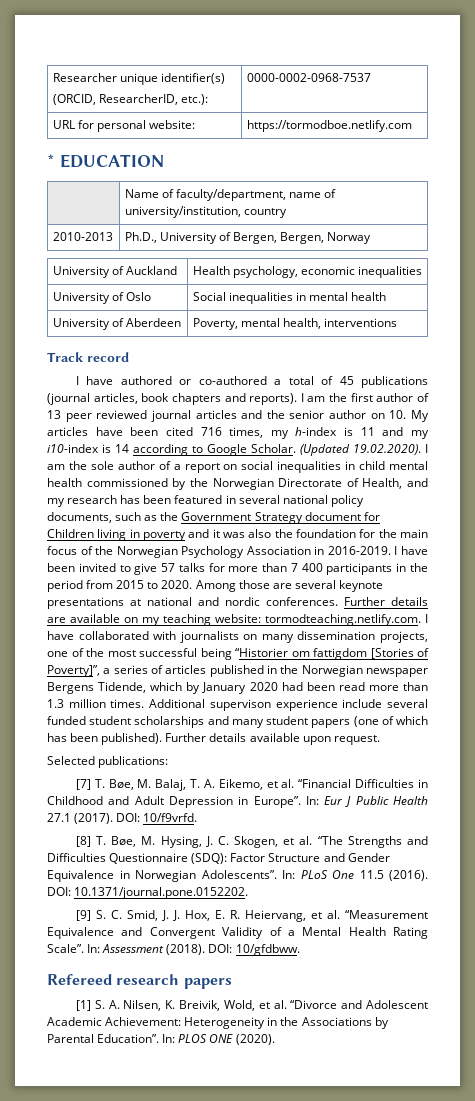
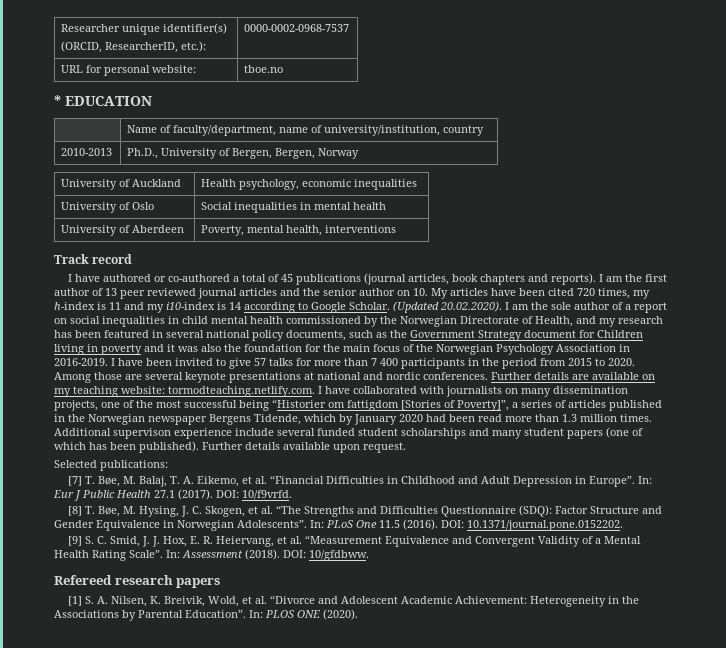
- URL for personal website: | https://tormodboe.netlify.com
+ URL for personal website: | tboe.no
- I am the first author of 13 peer reviewed journal articles and the senior author on 10. My articles have been cited 716 times, my h-index is 11 and my i10-index is 14 according to Google Scholar.
+ I am the first author of 13 peer reviewed journal articles and the senior author on 10. My articles have been cited 720 times, my h-index is 11 and my i10-index is 14 according to Google Scholar.
- (Updated 19.02.2020). I am the sole author of a report on social inequalities in child mental health commissioned by the Norwegian Directorate of Health, and my research has been featured in several national policy documents, such as the Government Strategy document for Children living in poverty and it was also the foundation for the main focus of the Norwegian Psychology Association in 2016-2019.
+ (Updated 20.02.2020). I am the sole author of a report on social inequalities in child mental health commissioned by the Norwegian Directorate of Health, and my research has been featured in several national policy documents, such as the Government Strategy document for Children living in poverty and it was also the foundation for the main focus of the Norwegian Psychology Association in 2016-2019.

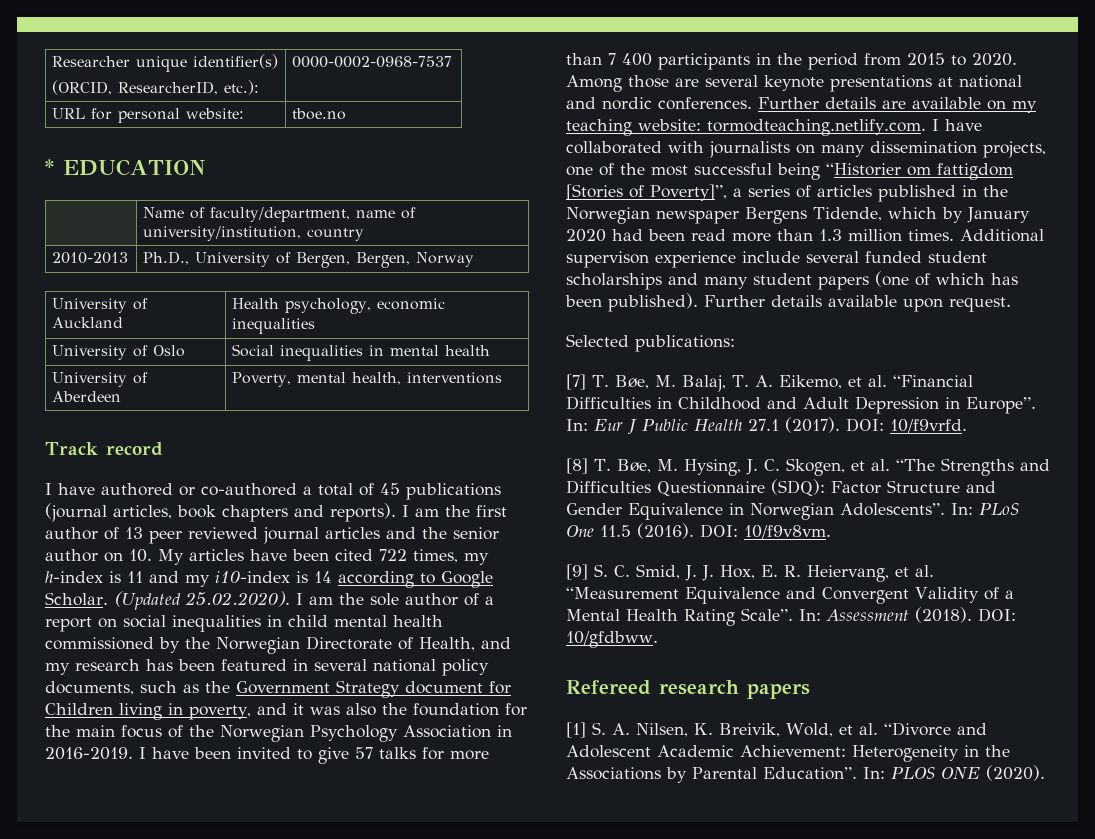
- I am the first author of 13 peer reviewed journal articles and the senior author on 10. My articles have been cited 720 times, my h-index is 11 and my i10-index is 14 according to Google Scholar.
+ I am the first author of 13 peer reviewed journal articles and the senior author on 10. My articles have been cited 722 times, my h-index is 11 and my i10-index is 14 according to Google Scholar.
- (Updated 20.02.2020). I am the sole author of a report on social inequalities in child mental health commissioned by the Norwegian Directorate of Health, and my research has been featured in several national policy documents, such as the Government Strategy document for Children living in poverty and it was also the foundation for the main focus of the Norwegian Psychology Association in 2016-2019.
+ (Updated 25.02.2020). I am the sole author of a report on social inequalities in child mental health commissioned by the Norwegian Directorate of Health, and my research has been featured in several national policy documents, such as the Government Strategy document for Children living in poverty, and it was also the foundation for the main focus of the Norwegian Psychology Association in 2016-2019.
- DOI: 10.1371/journal.pone.0152202.
+ DOI: 10/f9v8vm.

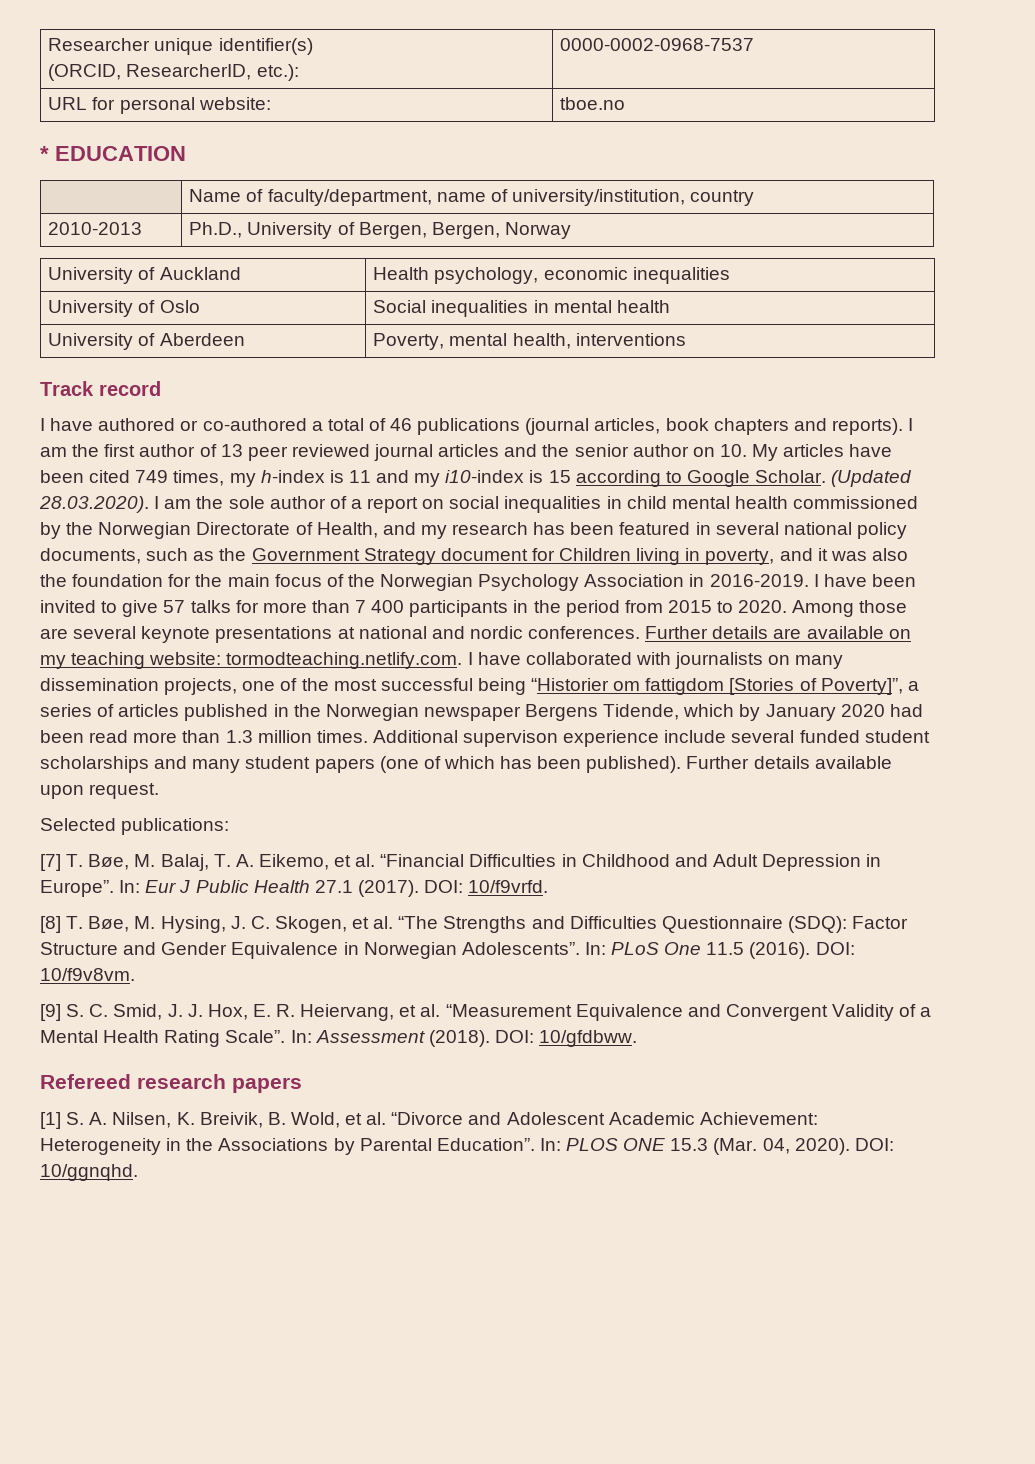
- I have authored or co-authored a total of 45 publications (journal articles, book chapters and reports).
+ I have authored or co-authored a total of 46 publications (journal articles, book chapters and reports).
- I am the first author of 13 peer reviewed journal articles and the senior author on 10. My articles have been cited 722 times, my h-index is 11 and my i10-index is 14 according to Google Scholar.
+ I am the first author of 13 peer reviewed journal articles and the senior author on 10. My articles have been cited 749 times, my h-index is 11 and my i10-index is 15 according to Google Scholar.
- (Updated 25.02.2020). I am the sole author of a report on social inequalities in child mental health commissioned by the Norwegian Directorate of Health, and my research has been featured in several national policy documents, such as the Government Strategy document for Children living in poverty, and it was also the foundation for the main focus of the Norwegian Psychology Association in 2016-2019.
+ (Updated 28.03.2020). I am the sole author of a report on social inequalities in child mental health commissioned by the Norwegian Directorate of Health, and my research has been featured in several national policy documents, such as the Government Strategy document for Children living in poverty, and it was also the foundation for the main focus of the Norwegian Psychology Association in 2016-2019.
- [1] S. A. Nilsen, K. Breivik, Wold, et al. “Divorce and Adolescent Academic Achievement: Heterogeneity in the Associations by Parental Education”.
+ [1] S. A. Nilsen, K. Breivik, B. Wold, et al. “Divorce and Adolescent Academic Achievement: Heterogeneity in the Associations by Parental Education”.
- In: PLOS ONE (2020).
+ In: PLOS ONE 15.3 (Mar. 04, 2020). DOI: 10/ggnqhd.

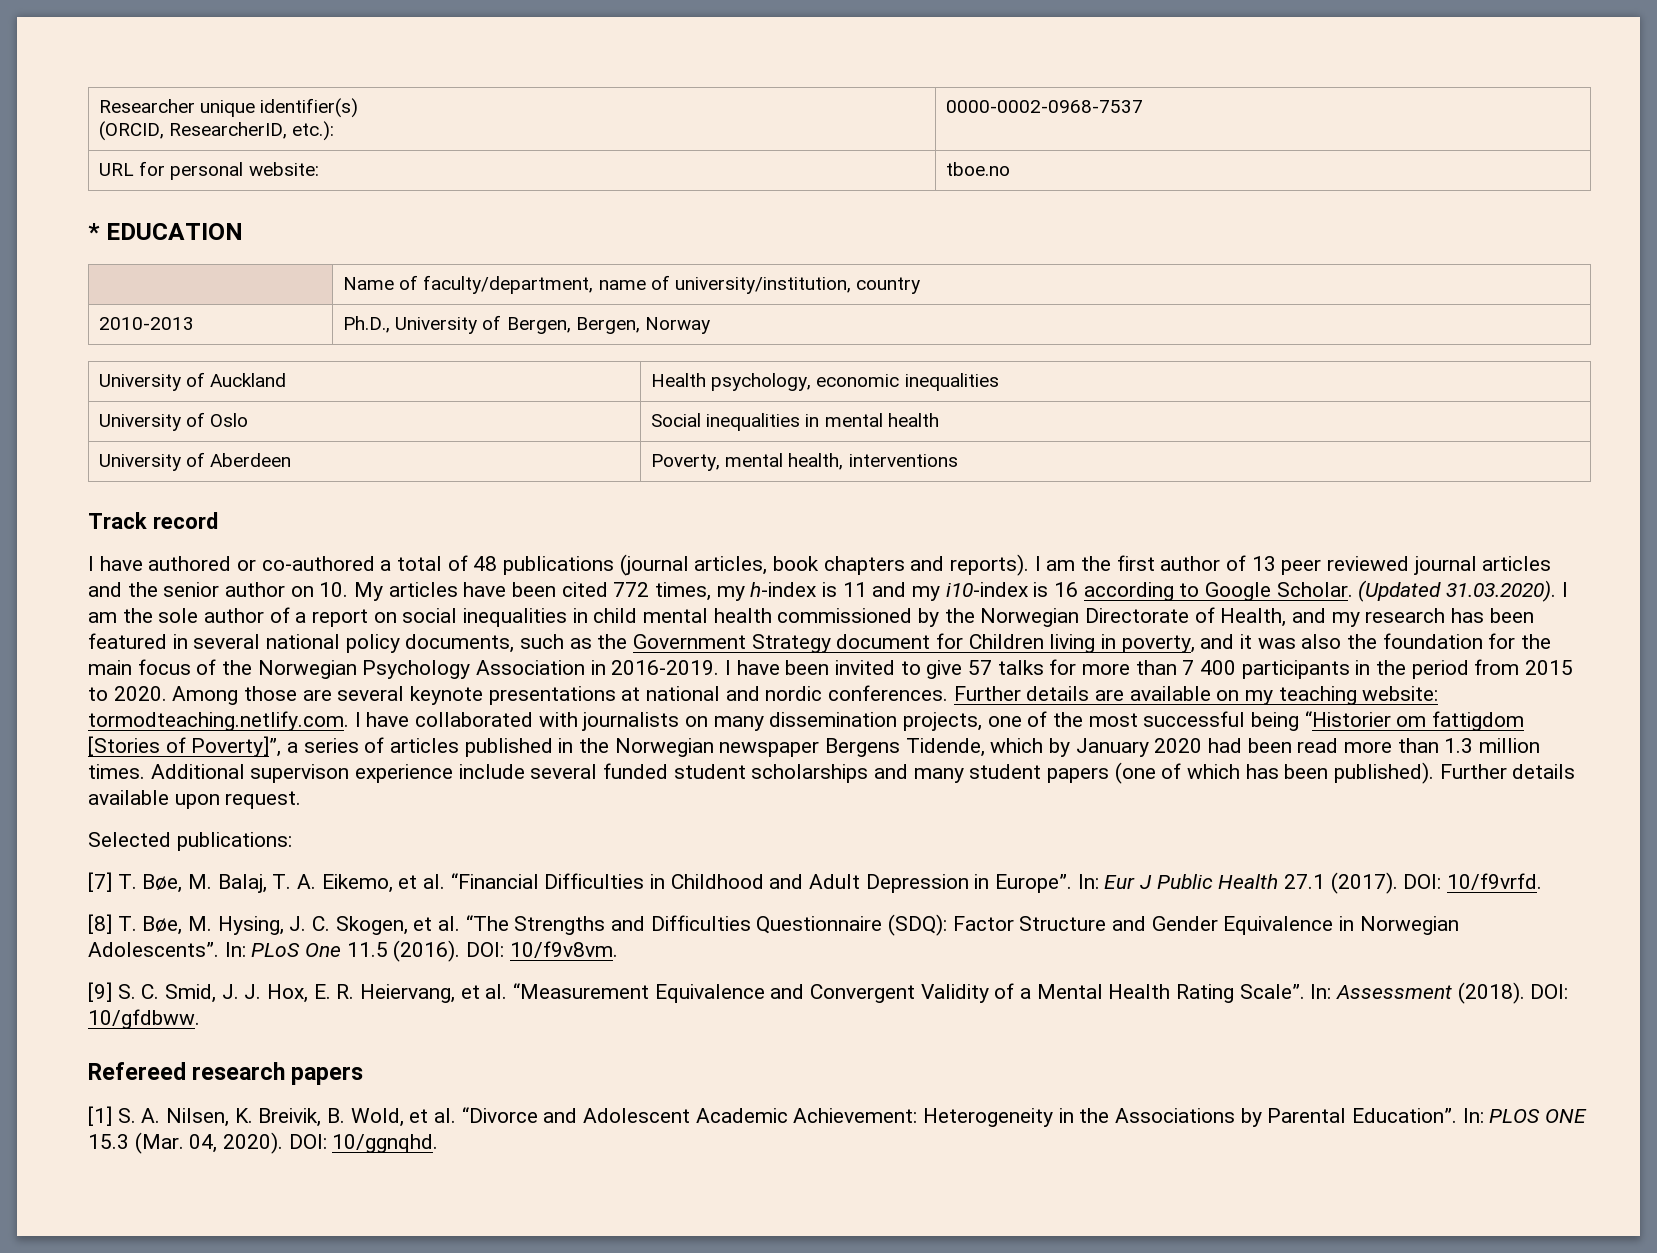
- I have authored or co-authored a total of 46 publications (journal articles, book chapters and reports).
+ I have authored or co-authored a total of 48 publications (journal articles, book chapters and reports).
- I am the first author of 13 peer reviewed journal articles and the senior author on 10. My articles have been cited 749 times, my h-index is 11 and my i10-index is 15 according to Google Scholar.
+ I am the first author of 13 peer reviewed journal articles and the senior author on 10. My articles have been cited 772 times, my h-index is 11 and my i10-index is 16 according to Google Scholar.
- (Updated 28.03.2020). I am the sole author of a report on social inequalities in child mental health commissioned by the Norwegian Directorate of Health, and my research has been featured in several national policy documents, such as the Government Strategy document for Children living in poverty, and it was also the foundation for the main focus of the Norwegian Psychology Association in 2016-2019.
+ (Updated 31.03.2020). I am the sole author of a report on social inequalities in child mental health commissioned by the Norwegian Directorate of Health, and my research has been featured in several national policy documents, such as the Government Strategy document for Children living in poverty, and it was also the foundation for the main focus of the Norwegian Psychology Association in 2016-2019.

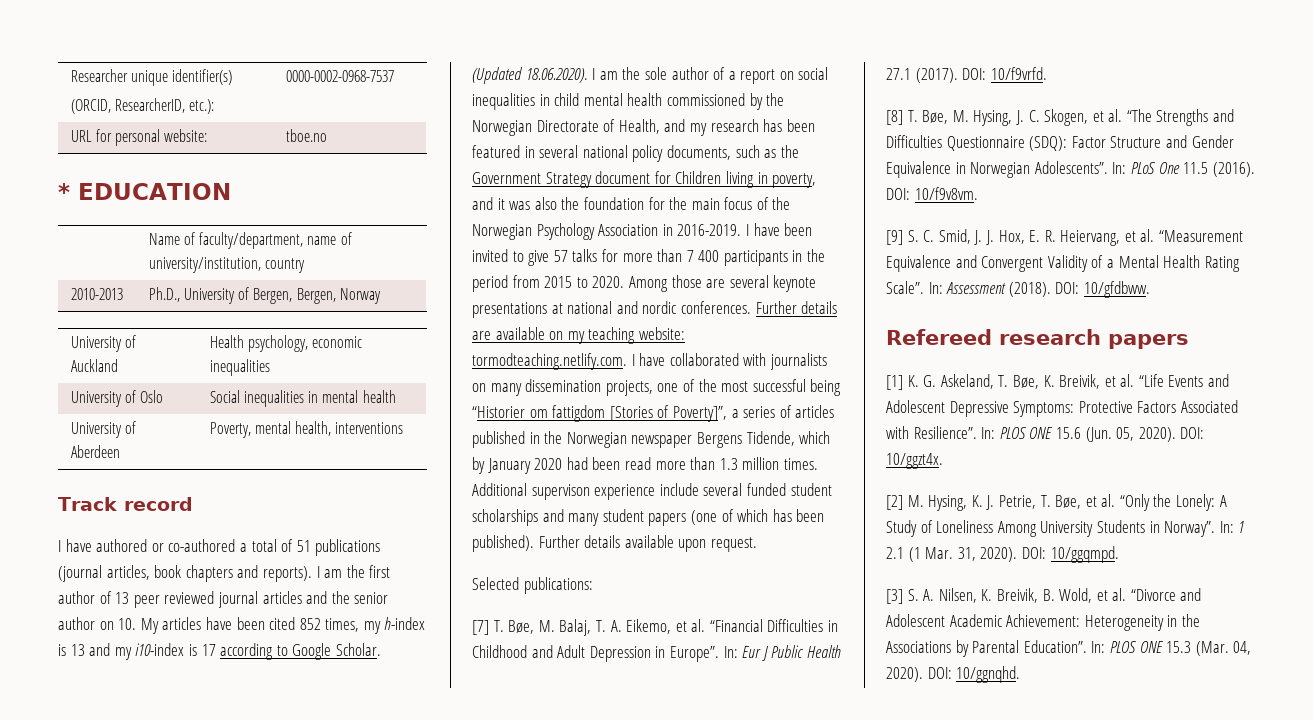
- I have authored or co-authored a total of 48 publications (journal articles, book chapters and reports).
+ I have authored or co-authored a total of 51 publications (journal articles, book chapters and reports).
- I am the first author of 13 peer reviewed journal articles and the senior author on 10. My articles have been cited 772 times, my h-index is 11 and my i10-index is 16 according to Google Scholar.
+ I am the first author of 13 peer reviewed journal articles and the senior author on 10. My articles have been cited 852 times, my h-index is 13 and my i10-index is 17 according to Google Scholar.
- (Updated 31.03.2020). I am the sole author of a report on social inequalities in child mental health commissioned by the Norwegian Directorate of Health, and my research has been featured in several national policy documents, such as the Government Strategy document for Children living in poverty, and it was also the foundation for the main focus of the Norwegian Psychology Association in 2016-2019.
+ (Updated 18.06.2020). I am the sole author of a report on social inequalities in child mental health commissioned by the Norwegian Directorate of Health, and my research has been featured in several national policy documents, such as the Government Strategy document for Children living in poverty, and it was also the foundation for the main focus of the Norwegian Psychology Association in 2016-2019.
- [1] S. A. Nilsen, K. Breivik, B. Wold, et al. “Divorce and Adolescent Academic Achievement: Heterogeneity in the Associations by Parental Education”.
+ [1] K. G. Askeland, T. Bøe, K. Breivik, et al. “Life Events and Adolescent Depressive Symptoms: Protective Factors Associated with Resilience”. In: PLOS ONE 15.6 (Jun. 05, 2020). DOI: 10/ggzt4x.
+ [2] M. Hysing, K. J. Petrie, T. Bøe, et al. “Only the Lonely: A Study of Loneliness Among University Students in Norway”. In: 1 2.1 (1 Mar. 31, 2020). DOI: 10/ggqmpd.
+ [3] S. A. Nilsen, K. Breivik, B. Wold, et al. “Divorce and Adolescent Academic Achievement: Heterogeneity in the Associations by Parental Education”.

